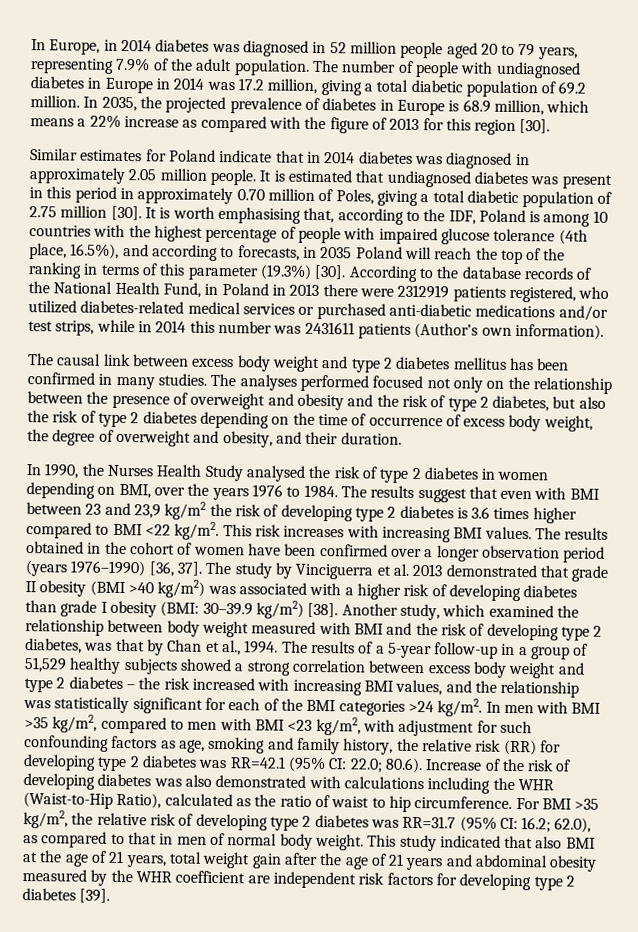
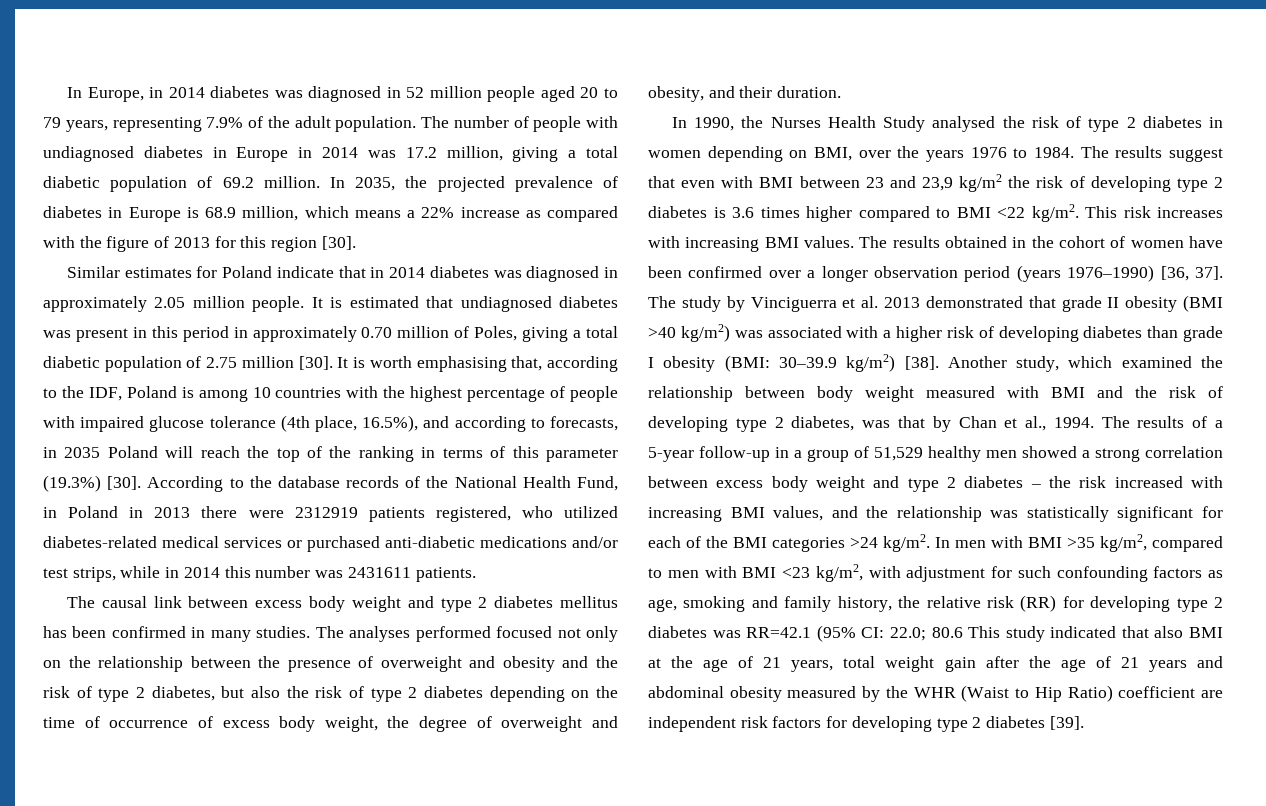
- According to the database records of the National Health Fund, in Poland in 2013 there were 2312919 patients registered, who utilized diabetes-related medical services or purchased anti-diabetic medications and/or test strips, while in 2014 this number was 2431611 patients (Author’s own information).
+ According to the database records of the National Health Fund, in Poland in 2013 there were 2312919 patients registered, who utilized diabetes-related medical services or purchased anti-diabetic medications and/or test strips, while in 2014 this number was 2431611 patients.
- The results of a 5-year follow-up in a group of 51,529 healthy subjects showed a strong correlation between excess body weight and type 2 diabetes – the risk increased with increasing BMI values, and the relationship was statistically significant for each of the BMI categories >24 kg/m2.
+ The results of a 5-year follow-up in a group of 51,529 healthy men showed a strong correlation between excess body weight and type 2 diabetes – the risk increased with increasing BMI values, and the relationship was statistically significant for each of the BMI categories >24 kg/m2.
- 80.6). Increase of the risk of developing diabetes was also demonstrated with calculations including the WHR (Waist-to-Hip Ratio), calculated as the ratio of waist to hip circumference. For BMI >35 kg/m2, the relative risk of developing type 2 diabetes was RR=31.7 (95% CI: 16.2; 62.0), as compared to that in men of normal body weight. This study indicated that also BMI at the age of 21 years, total weight gain after the age of 21 years and abdominal obesity measured by the WHR coefficient are independent risk factors for developing type 2 diabetes [39].
+ 80.6 This study indicated that also BMI at the age of 21 years, total weight gain after the age of 21 years and abdominal obesity measured by the WHR (Waist to Hip Ratio) coefficient are independent risk factors for developing type 2 diabetes [39].

